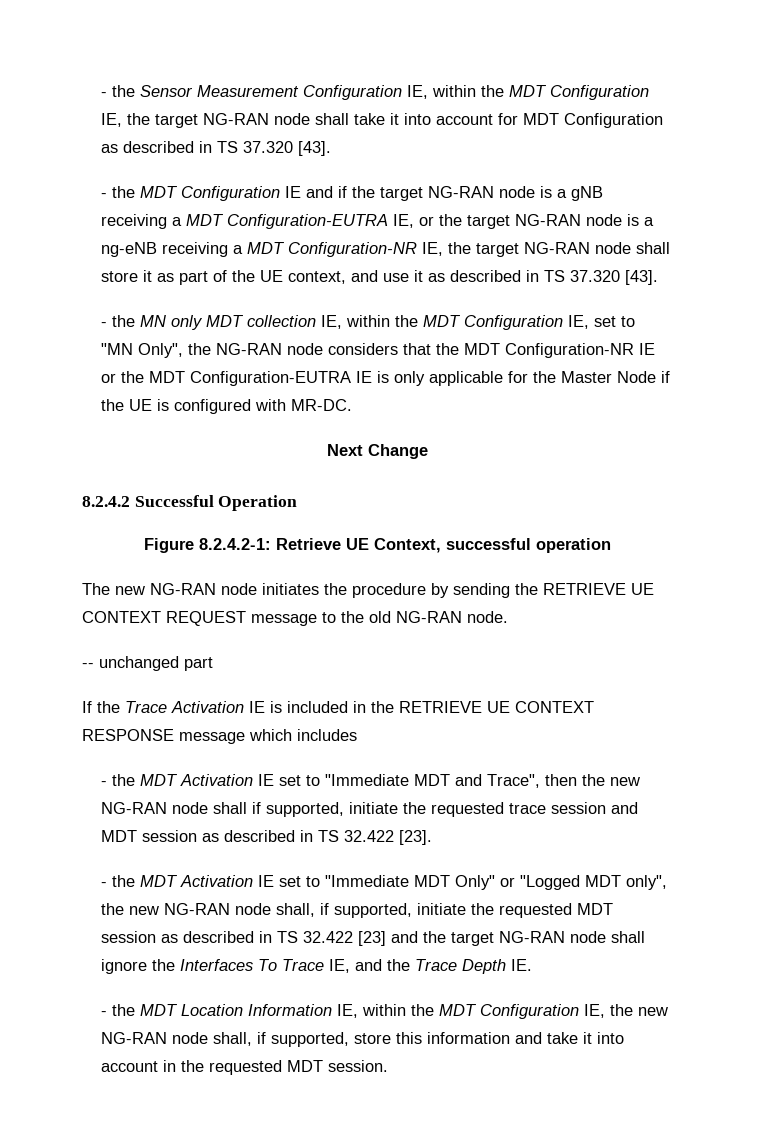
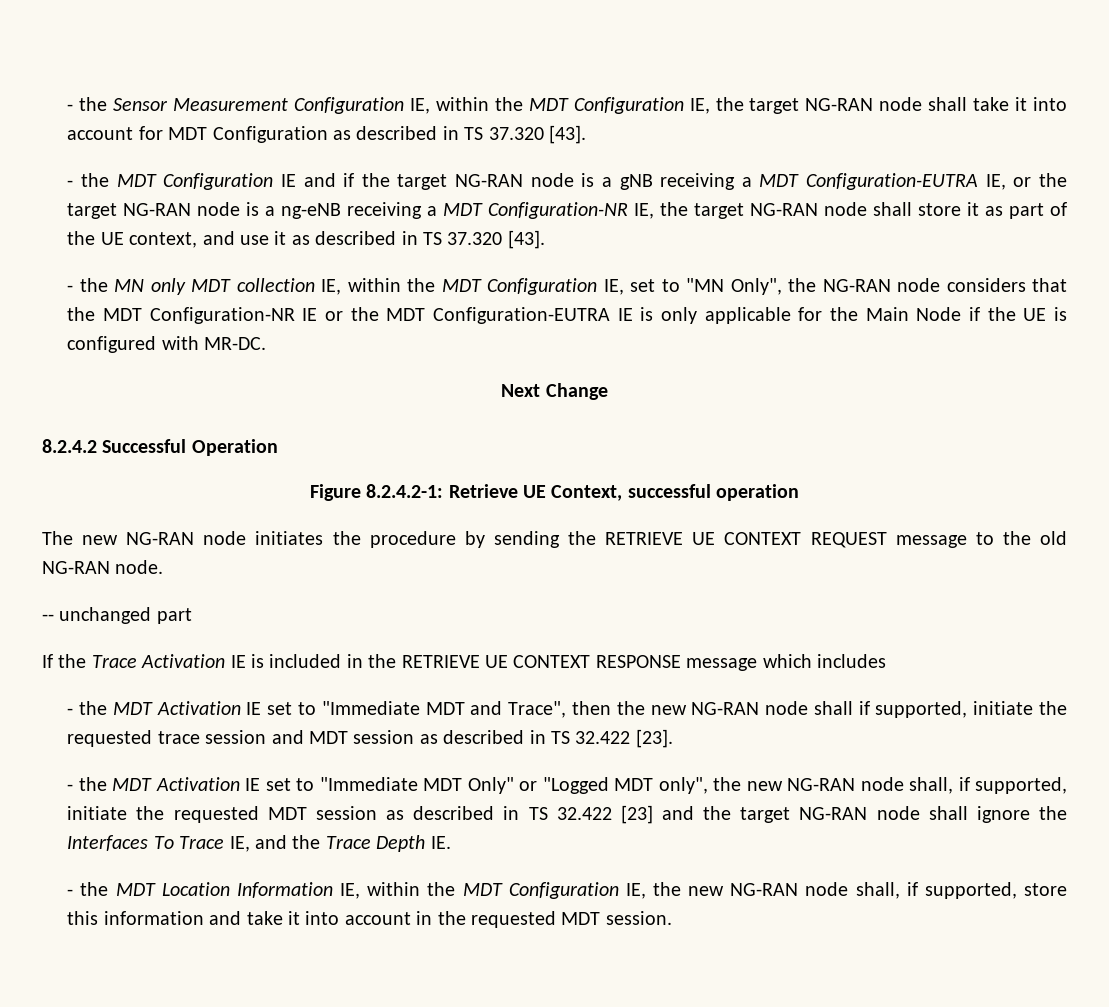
- - the MN only MDT collection IE, within the MDT Configuration IE, set to "MN Only", the NG-RAN node considers that the MDT Configuration-NR IE or the MDT Configuration-EUTRA IE is only applicable for the Master Node if the UE is configured with MR-DC.
+ - the MN only MDT collection IE, within the MDT Configuration IE, set to "MN Only", the NG-RAN node considers that the MDT Configuration-NR IE or the MDT Configuration-EUTRA IE is only applicable for the Main Node if the UE is configured with MR-DC.

